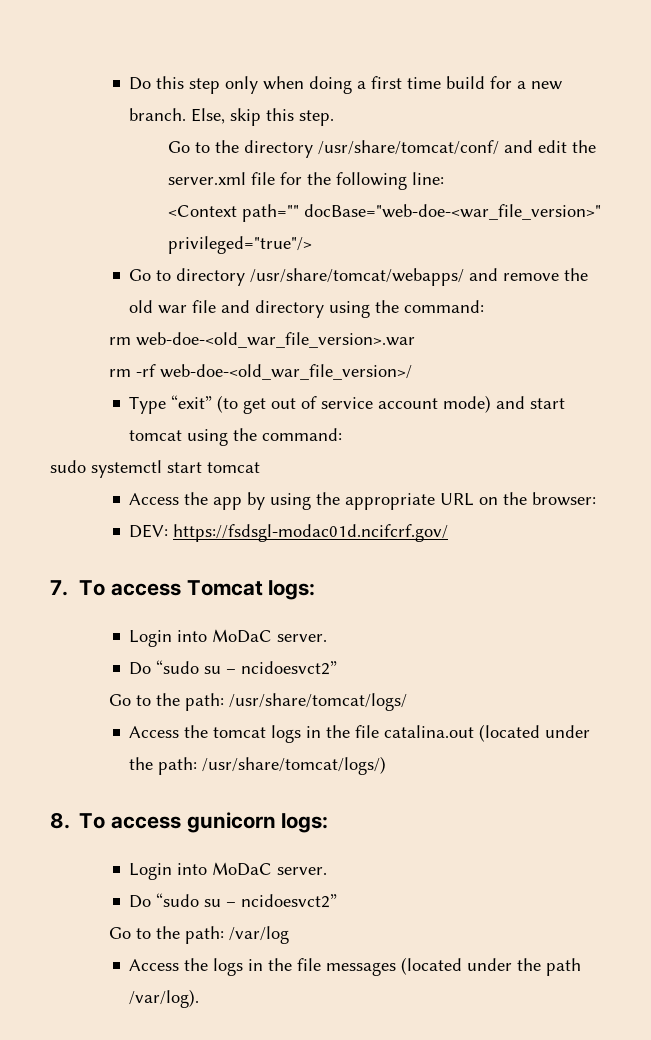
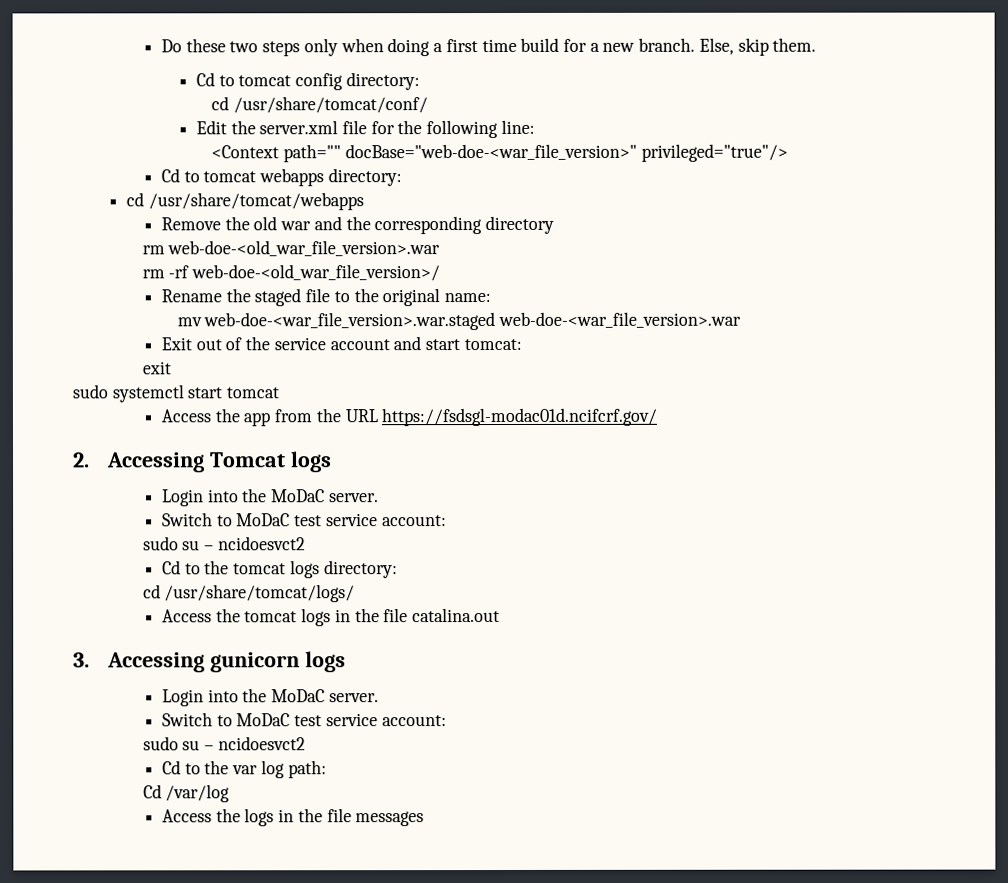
- Do this step only when doing a first time build for a new branch.
+ Do these two steps only when doing a first time build for a new branch.
- Else, skip this step.
- Go to the directory /usr/share/tomcat/conf/ and edit the server.xml file for the following line:
+ Else, skip them.
+ Cd to tomcat config directory:
+ cd /usr/share/tomcat/conf/
+ Edit the server.xml file for the following line:
- Go to directory /usr/share/tomcat/webapps/ and remove the old war file and directory using the command:
+ Cd to tomcat webapps directory:
+ cd /usr/share/tomcat/webapps
+ Remove the old war and the corresponding directory
- Type “exit” (to get out of service account mode) and start tomcat using the command:
+ Rename the staged file to the original name:
+ mv web-doe-<war_file_version>.war.staged web-doe-<war_file_version>.war
+ Exit out of the service account and start tomcat:
+ exit
- Access the app by using the appropriate URL on the browser:
- DEV: https://fsdsgl-modac01d.ncifcrf.gov/
- 7. To access Tomcat logs:
- Login into MoDaC server.
- Do “sudo su – ncidoesvct2”
- Go to the path: /usr/share/tomcat/logs/
+ Access the app from the URL https://fsdsgl-modac01d.ncifcrf.gov/
+ 2. Accessing Tomcat logs
+ Login into the MoDaC server.
+ Switch to MoDaC test service account:
+ sudo su – ncidoesvct2
+ Cd to the tomcat logs directory:
+ cd /usr/share/tomcat/logs/
- Access the tomcat logs in the file catalina.out (located under the path: /usr/share/tomcat/logs/)
- 8. To access gunicorn logs:
- Login into MoDaC server.
- Do “sudo su – ncidoesvct2”
- Go to the path: /var/log
+ Access the tomcat logs in the file catalina.out
+ 3. Accessing gunicorn logs
+ Login into the MoDaC server.
+ Switch to MoDaC test service account:
+ sudo su – ncidoesvct2
+ Cd to the var log path:
+ Cd /var/log
- Access the logs in the file messages (located under the path /var/log).
+ Access the logs in the file messages

